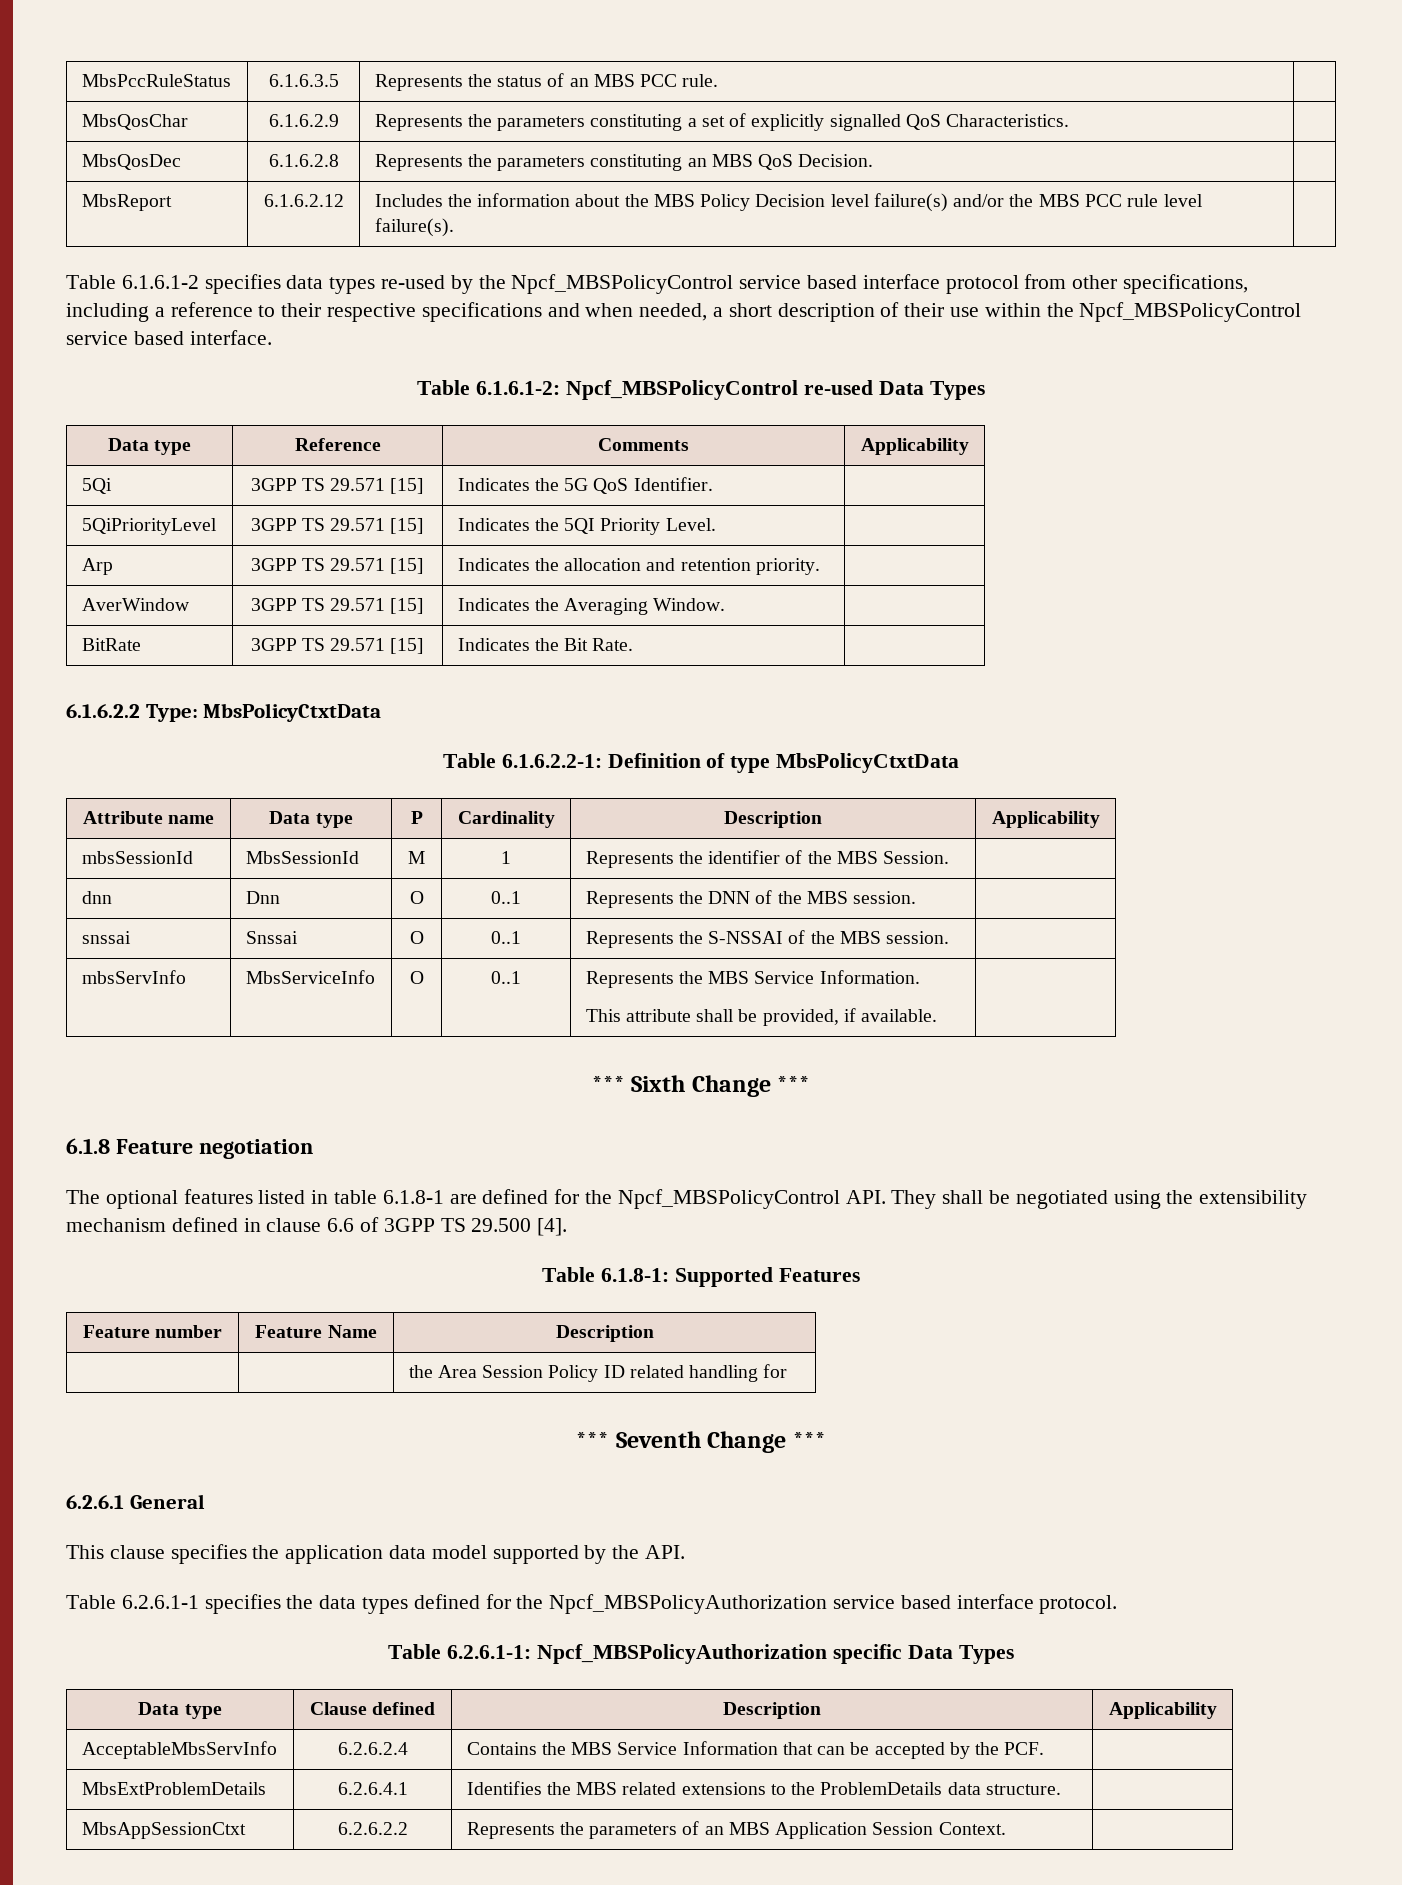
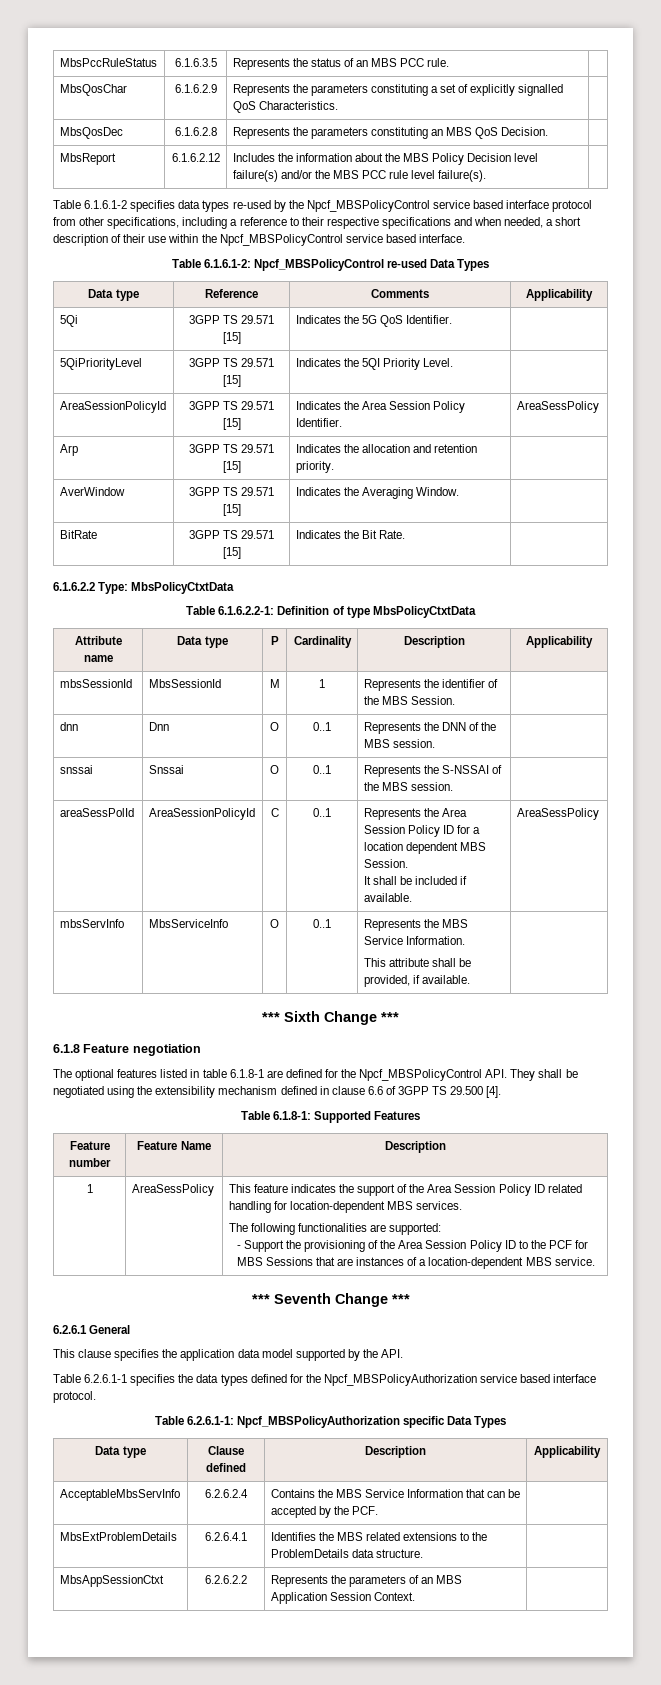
+ AreaSessionPolicyId | 3GPP TS 29.571 [15] | Indicates the Area Session Policy Identifier. | AreaSessPolicy
+ areaSessPolId | AreaSessionPolicyId | C | 0..1 | Represents the Area Session Policy ID for a location dependent MBS Session.
+ It shall be included if available. | AreaSessPolicy
- the Area Session Policy ID related handling for
+ 1 | AreaSessPolicy | This feature indicates the support of the Area Session Policy ID related handling for location-dependent MBS services.
+ The following functionalities are supported:
+ - Support the provisioning of the Area Session Policy ID to the PCF for MBS Sessions that are instances of a location-dependent MBS service.

